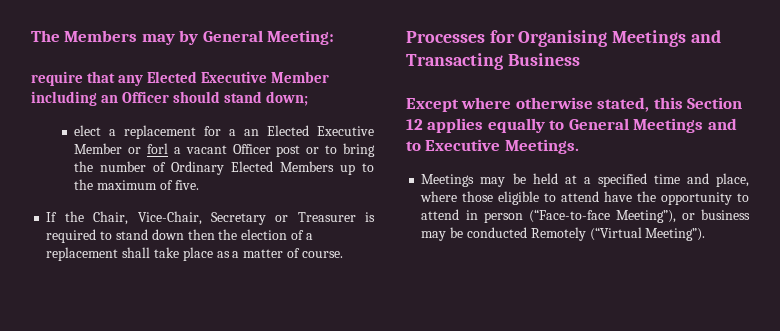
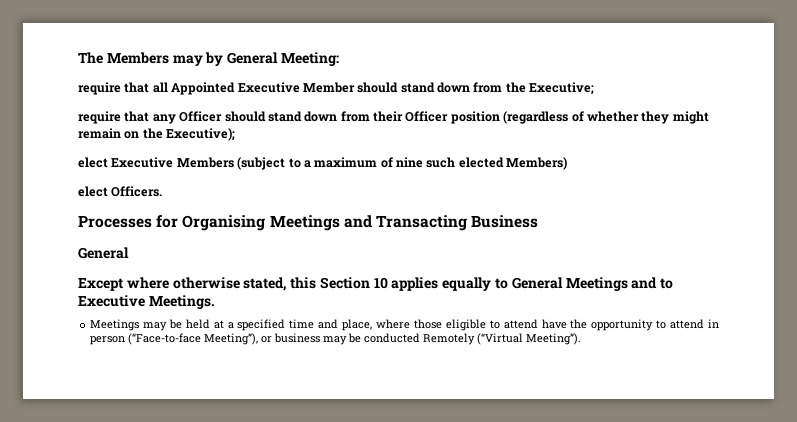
- require that any Elected Executive Member including an Officer should stand down;
- elect a replacement for a an Elected Executive Member or forl a vacant Officer post or to bring the number of Ordinary Elected Members up to the maximum of five.
- If the Chair, Vice-Chair, Secretary or Treasurer is required to stand down then the election of a replacement shall take place as a matter of course.
+ require that all Appointed Executive Member should stand down from the Executive;
+ require that any Officer should stand down from their Officer position (regardless of whether they might remain on the Executive);
+ elect Executive Members (subject to a maximum of nine such elected Members)
+ elect Officers.
  Processes for Organising Meetings and Transacting Business
+ General
- Except where otherwise stated, this Section 12 applies equally to General Meetings and to Executive Meetings.
+ Except where otherwise stated, this Section 10 applies equally to General Meetings and to Executive Meetings.

